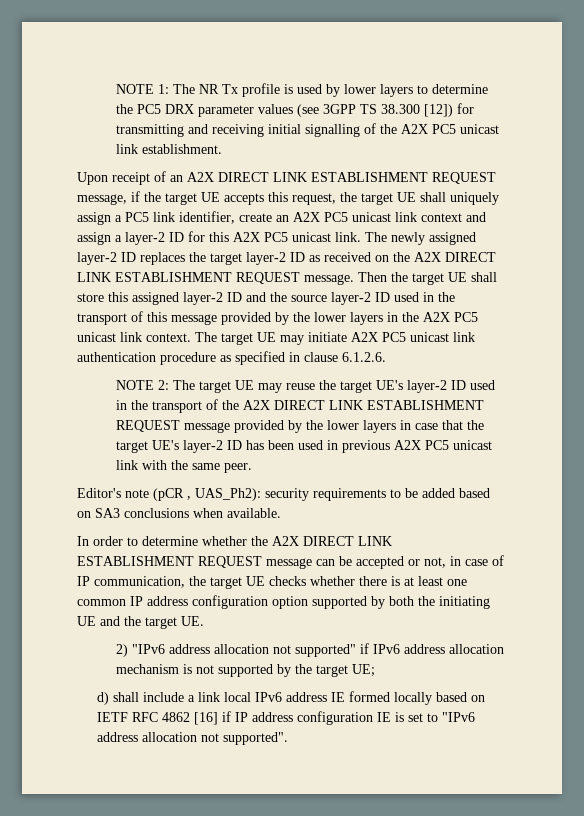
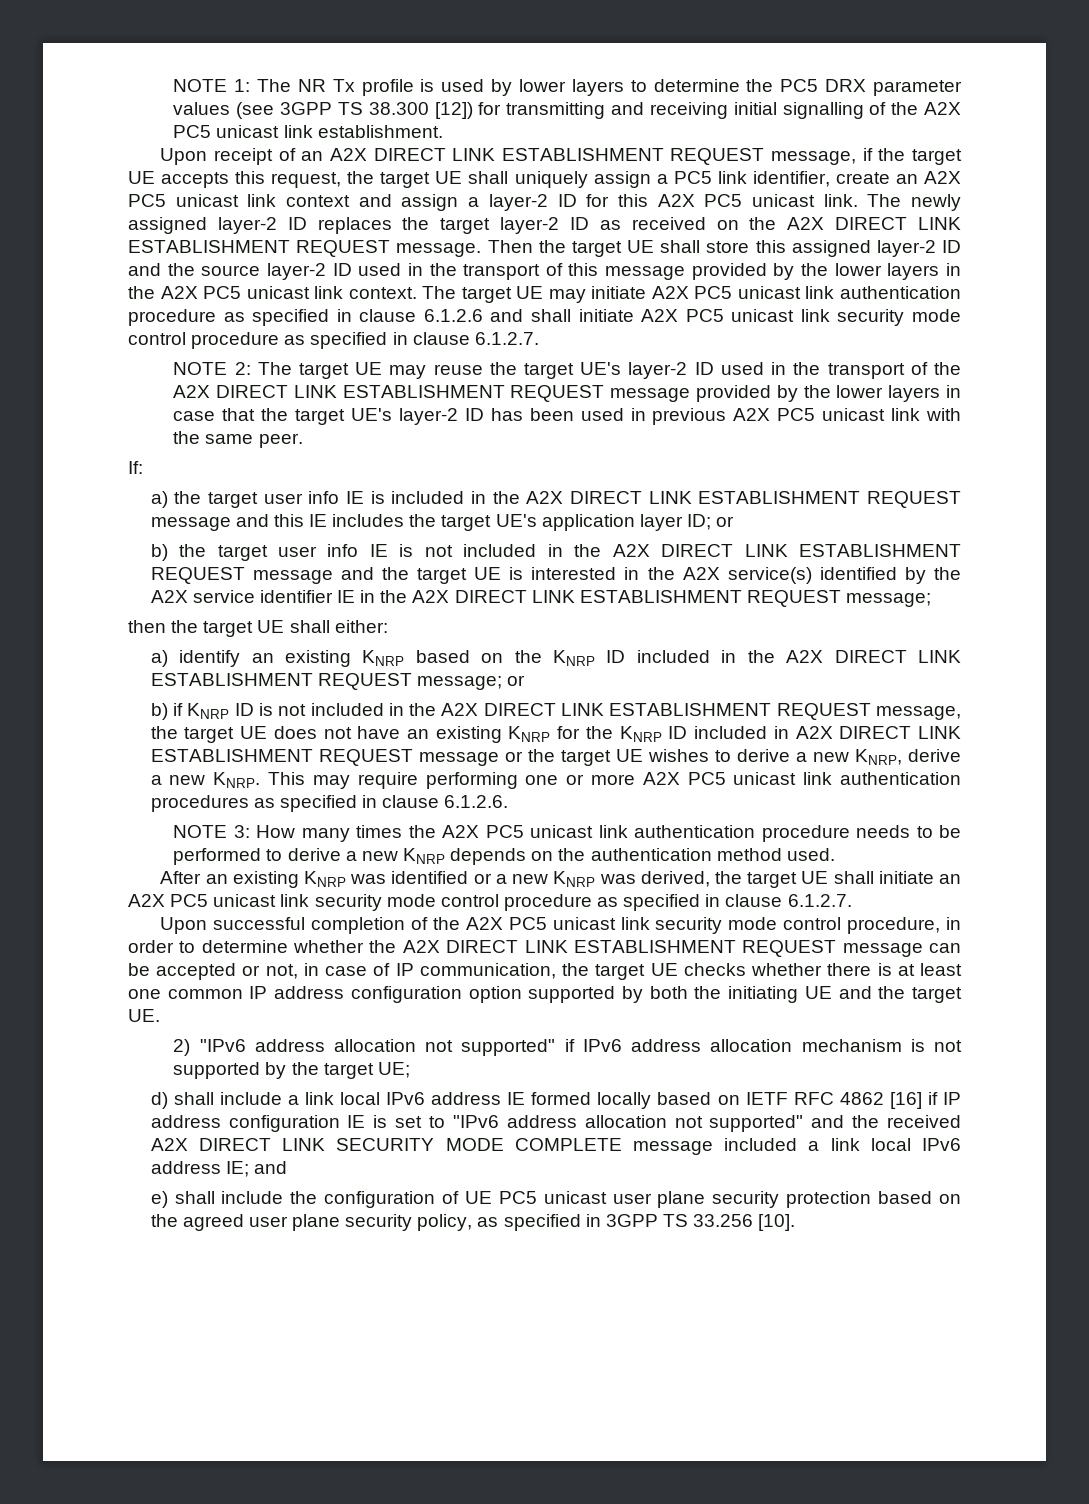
- The target UE may initiate A2X PC5 unicast link authentication procedure as specified in clause 6.1.2.6.
+ The target UE may initiate A2X PC5 unicast link authentication procedure as specified in clause 6.1.2.6 and shall initiate A2X PC5 unicast link security mode control procedure as specified in clause 6.1.2.7.
- Editor's note (pCR , UAS_Ph2): security requirements to be added based on SA3 conclusions when available.
- In order to determine whether the A2X DIRECT LINK ESTABLISHMENT REQUEST message can be accepted or not, in case of IP communication, the target UE checks whether there is at least one common IP address configuration option supported by both the initiating UE and the target UE.
+ If:
+ a) the target user info IE is included in the A2X DIRECT LINK ESTABLISHMENT REQUEST message and this IE includes the target UE's application layer ID; or
+ b) the target user info IE is not included in the A2X DIRECT LINK ESTABLISHMENT REQUEST message and the target UE is interested in the A2X service(s) identified by the A2X service identifier IE in the A2X DIRECT LINK ESTABLISHMENT REQUEST message;
+ then the target UE shall either:
+ a) identify an existing KNRP based on the KNRP ID included in the A2X DIRECT LINK ESTABLISHMENT REQUEST message; or
+ b) if KNRP ID is not included in the A2X DIRECT LINK ESTABLISHMENT REQUEST message, the target UE does not have an existing KNRP for the KNRP ID included in A2X DIRECT LINK ESTABLISHMENT REQUEST message or the target UE wishes to derive a new KNRP, derive a new KNRP. This may require performing one or more A2X PC5 unicast link authentication procedures as specified in clause 6.1.2.6.
+ NOTE 3: How many times the A2X PC5 unicast link authentication procedure needs to be performed to derive a new KNRP depends on the authentication method used.
+ After an existing KNRP was identified or a new KNRP was derived, the target UE shall initiate an A2X PC5 unicast link security mode control procedure as specified in clause 6.1.2.7.
+ Upon successful completion of the A2X PC5 unicast link security mode control procedure, in order to determine whether the A2X DIRECT LINK ESTABLISHMENT REQUEST message can be accepted or not, in case of IP communication, the target UE checks whether there is at least one common IP address configuration option supported by both the initiating UE and the target UE.
- d) shall include a link local IPv6 address IE formed locally based on IETF RFC 4862 [16] if IP address configuration IE is set to "IPv6 address allocation not supported".
+ d) shall include a link local IPv6 address IE formed locally based on IETF RFC 4862 [16] if IP address configuration IE is set to "IPv6 address allocation not supported" and the received A2X DIRECT LINK SECURITY MODE COMPLETE message included a link local IPv6 address IE; and
+ e) shall include the configuration of UE PC5 unicast user plane security protection based on the agreed user plane security policy, as specified in 3GPP TS 33.256 [10].

